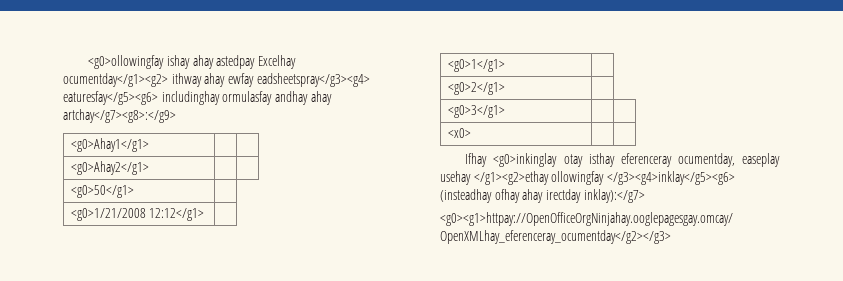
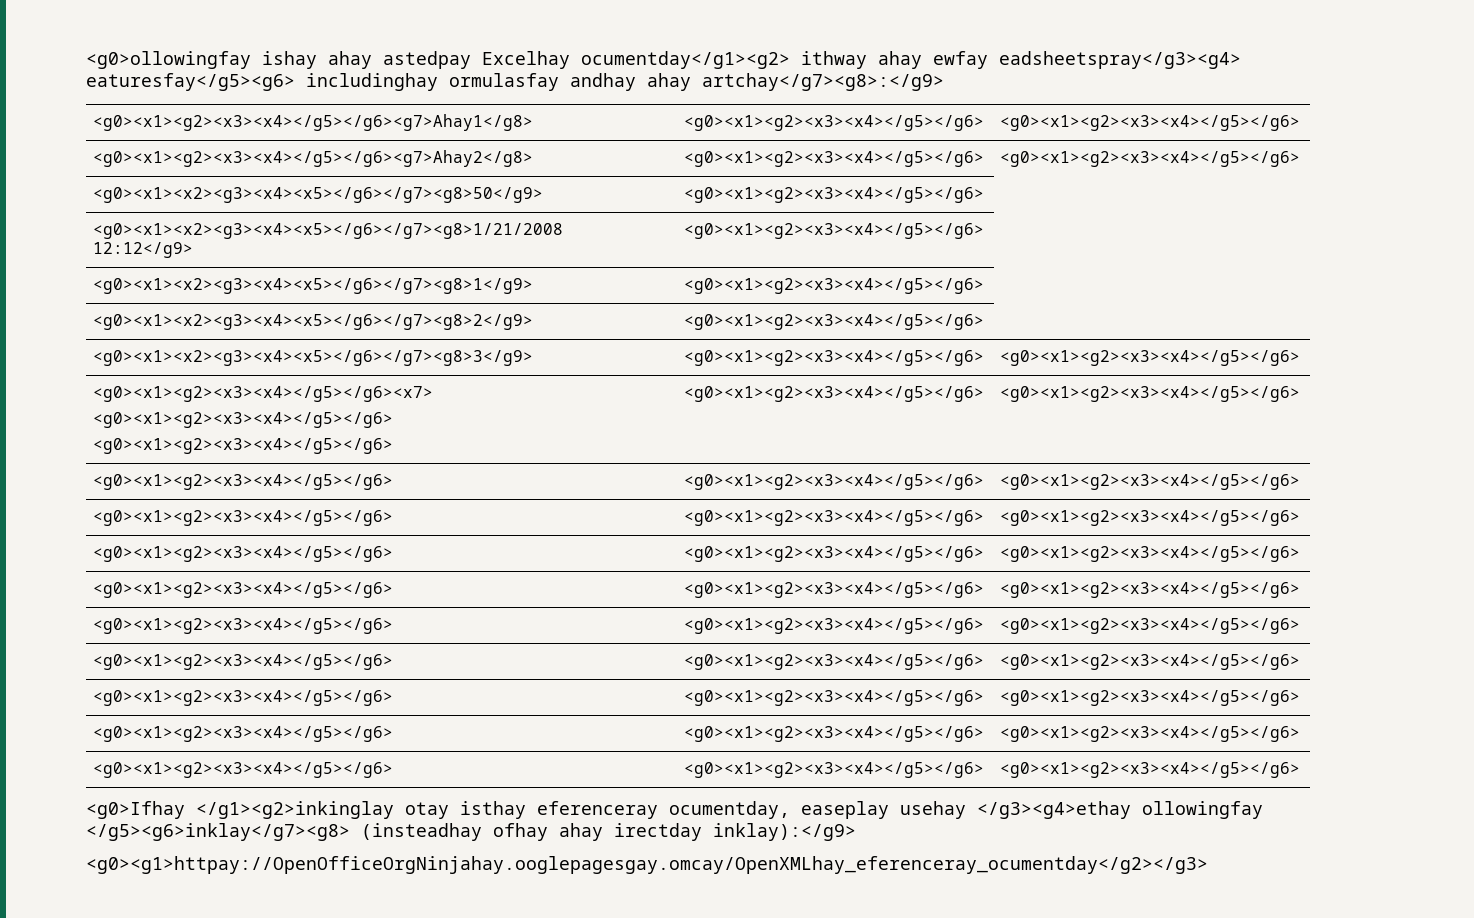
- <g0>Ahay1</g1> | |
- <g0>Ahay2</g1> | |
- <g0>50</g1> |
- <g0>1/21/2008 12:12</g1> |
- <g0>1</g1> |
- <g0>2</g1> |
- <g0>3</g1> | |
- <x0> | |
- Ifhay <g0>inkinglay otay isthay eferenceray ocumentday, easeplay usehay </g1><g2>ethay ollowingfay </g3><g4>inklay</g5><g6> (insteadhay ofhay ahay irectday inklay):</g7>
+ <g0><x1><g2><x3><x4></g5></g6><g7>Ahay1</g8> | <g0><x1><g2><x3><x4></g5></g6> | <g0><x1><g2><x3><x4></g5></g6>
+ <g0><x1><g2><x3><x4></g5></g6><g7>Ahay2</g8> | <g0><x1><g2><x3><x4></g5></g6> | <g0><x1><g2><x3><x4></g5></g6>
+ <g0><x1><x2><g3><x4><x5></g6></g7><g8>50</g9> | <g0><x1><g2><x3><x4></g5></g6>
+ <g0><x1><x2><g3><x4><x5></g6></g7><g8>1/21/2008 12:12</g9> | <g0><x1><g2><x3><x4></g5></g6>
+ <g0><x1><x2><g3><x4><x5></g6></g7><g8>1</g9> | <g0><x1><g2><x3><x4></g5></g6>
+ <g0><x1><x2><g3><x4><x5></g6></g7><g8>2</g9> | <g0><x1><g2><x3><x4></g5></g6>
+ <g0><x1><x2><g3><x4><x5></g6></g7><g8>3</g9> | <g0><x1><g2><x3><x4></g5></g6> | <g0><x1><g2><x3><x4></g5></g6>
+ <g0><x1><g2><x3><x4></g5></g6><x7>
+ <g0><x1><g2><x3><x4></g5></g6>
+ <g0><x1><g2><x3><x4></g5></g6> | <g0><x1><g2><x3><x4></g5></g6> | <g0><x1><g2><x3><x4></g5></g6>
+ <g0><x1><g2><x3><x4></g5></g6> | <g0><x1><g2><x3><x4></g5></g6> | <g0><x1><g2><x3><x4></g5></g6>
+ <g0><x1><g2><x3><x4></g5></g6> | <g0><x1><g2><x3><x4></g5></g6> | <g0><x1><g2><x3><x4></g5></g6>
+ <g0><x1><g2><x3><x4></g5></g6> | <g0><x1><g2><x3><x4></g5></g6> | <g0><x1><g2><x3><x4></g5></g6>
+ <g0><x1><g2><x3><x4></g5></g6> | <g0><x1><g2><x3><x4></g5></g6> | <g0><x1><g2><x3><x4></g5></g6>
+ <g0><x1><g2><x3><x4></g5></g6> | <g0><x1><g2><x3><x4></g5></g6> | <g0><x1><g2><x3><x4></g5></g6>
+ <g0><x1><g2><x3><x4></g5></g6> | <g0><x1><g2><x3><x4></g5></g6> | <g0><x1><g2><x3><x4></g5></g6>
+ <g0><x1><g2><x3><x4></g5></g6> | <g0><x1><g2><x3><x4></g5></g6> | <g0><x1><g2><x3><x4></g5></g6>
+ <g0><x1><g2><x3><x4></g5></g6> | <g0><x1><g2><x3><x4></g5></g6> | <g0><x1><g2><x3><x4></g5></g6>
+ <g0><x1><g2><x3><x4></g5></g6> | <g0><x1><g2><x3><x4></g5></g6> | <g0><x1><g2><x3><x4></g5></g6>
+ <g0>Ifhay </g1><g2>inkinglay otay isthay eferenceray ocumentday, easeplay usehay </g3><g4>ethay ollowingfay </g5><g6>inklay</g7><g8> (insteadhay ofhay ahay irectday inklay):</g9>

